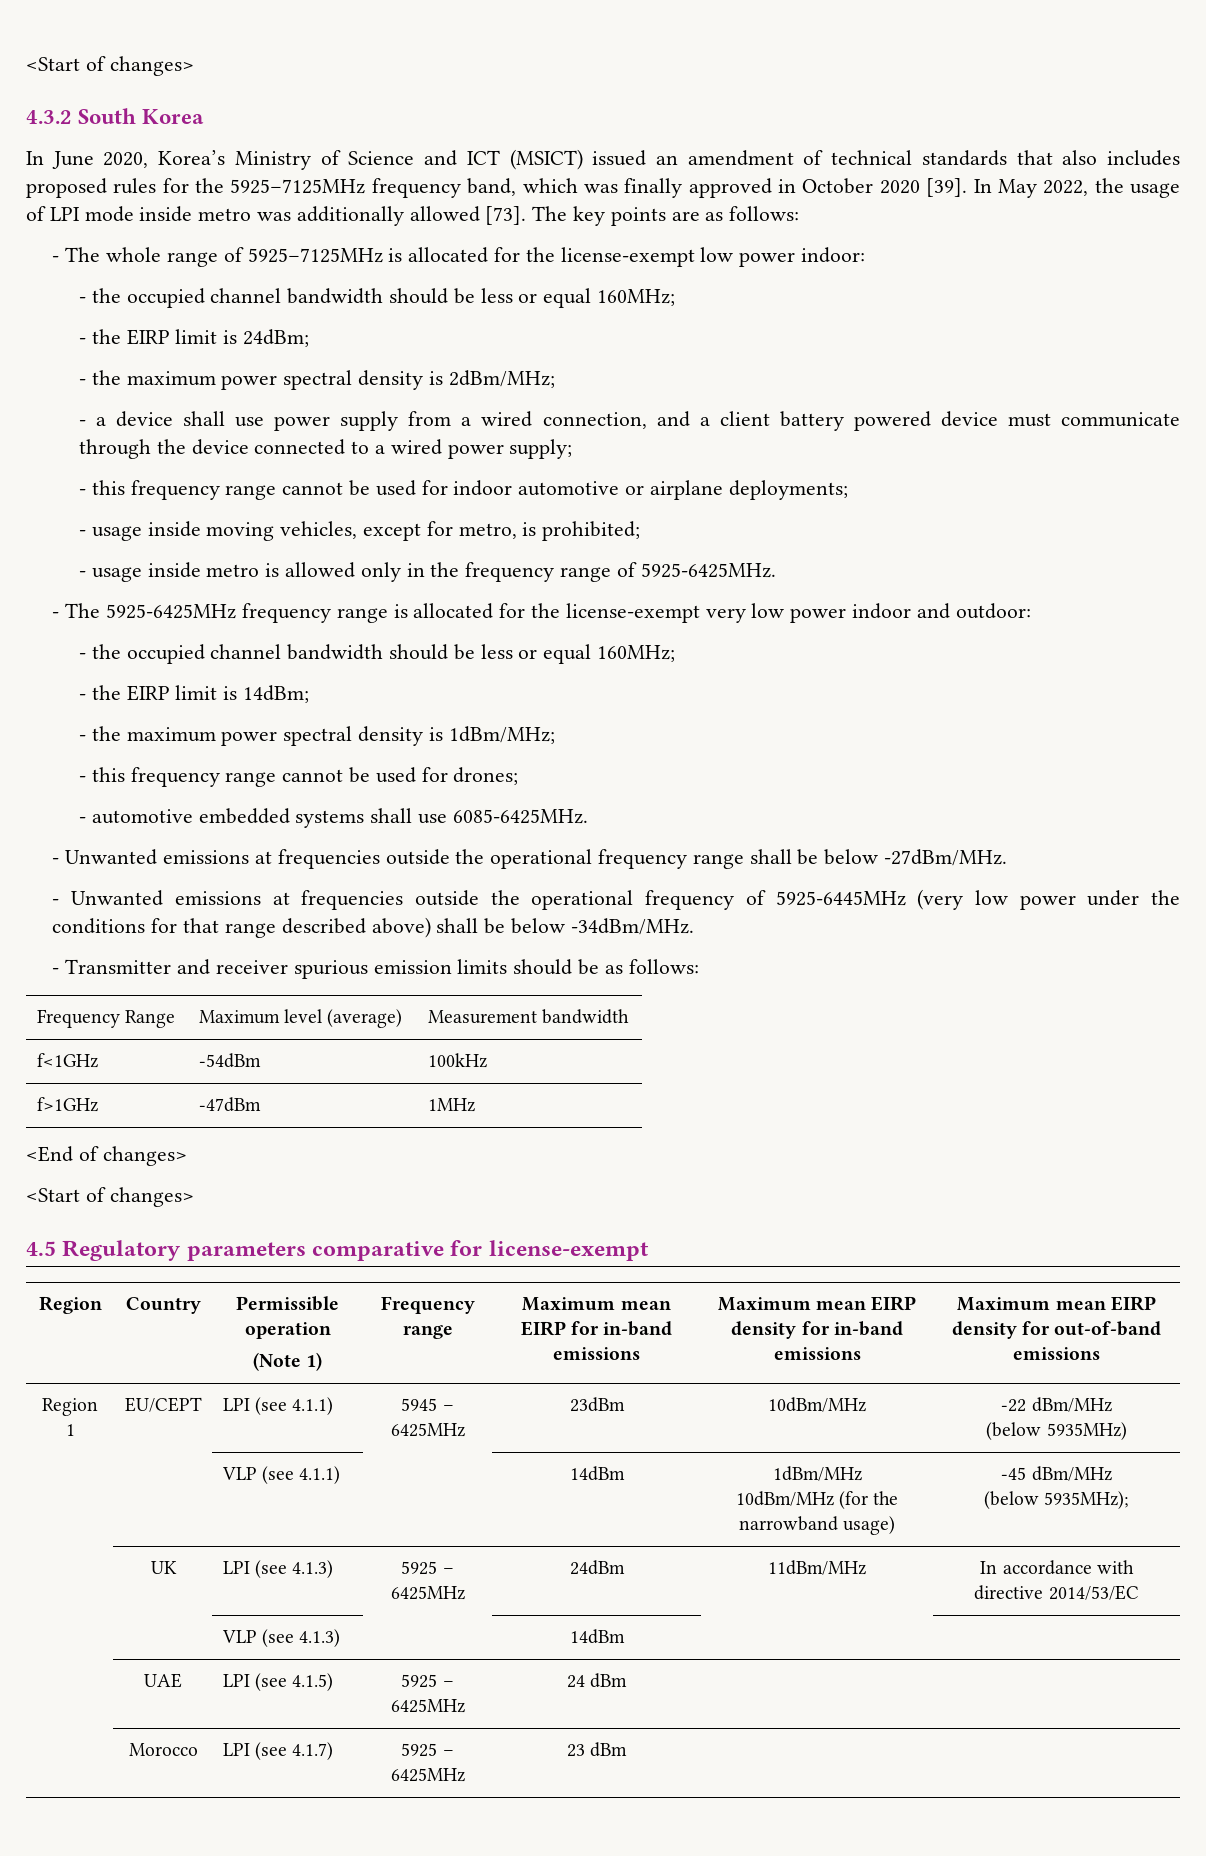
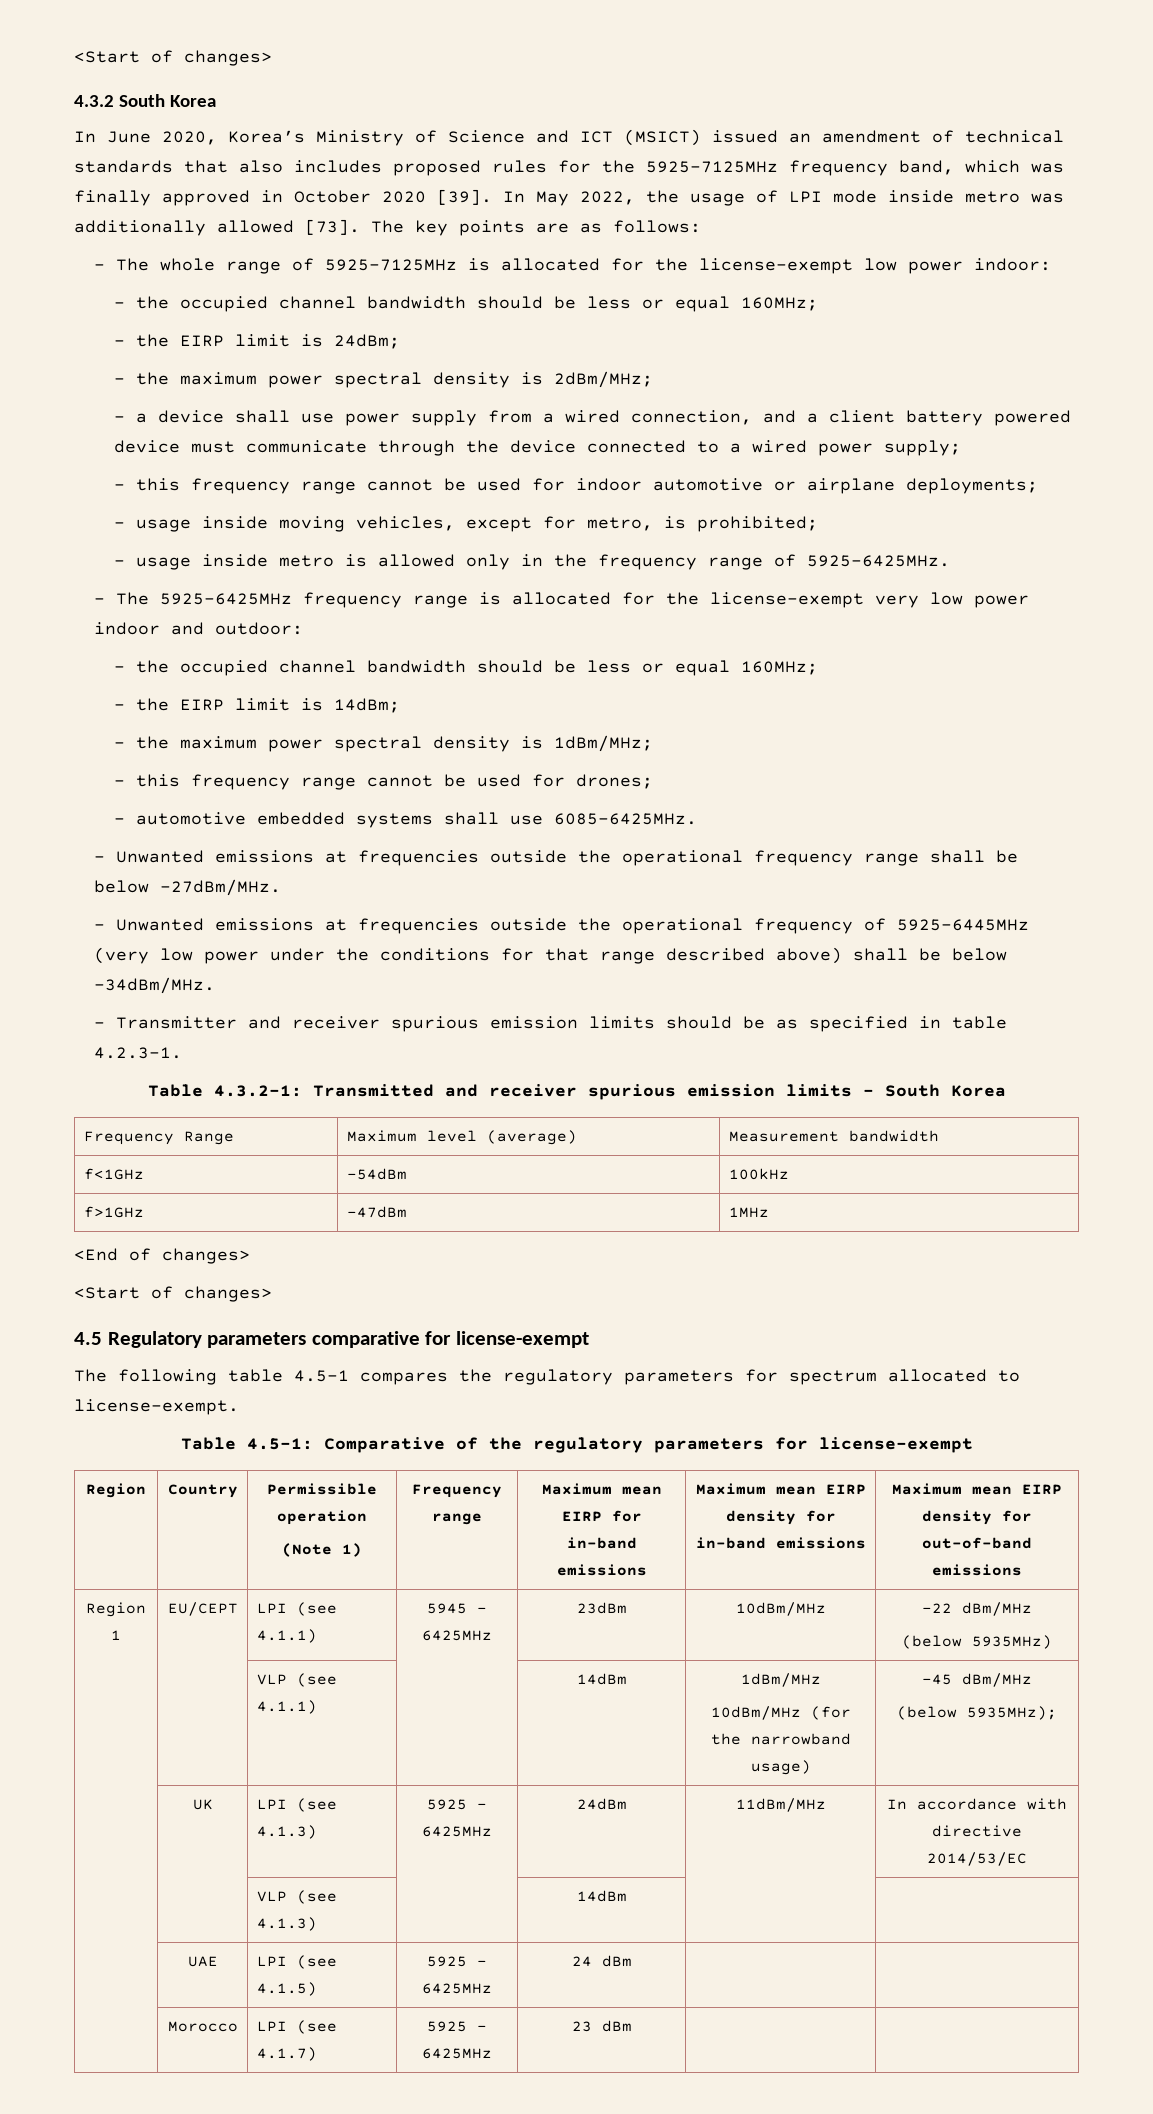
- - Transmitter and receiver spurious emission limits should be as follows:
+ - Transmitter and receiver spurious emission limits should be as specified in table 4.2.3-1.
+ Table 4.3.2-1: Transmitted and receiver spurious emission limits – South Korea
+ The following table 4.5-1 compares the regulatory parameters for spectrum allocated to license-exempt.
+ Table 4.5-1: Comparative of the regulatory parameters for license-exempt

